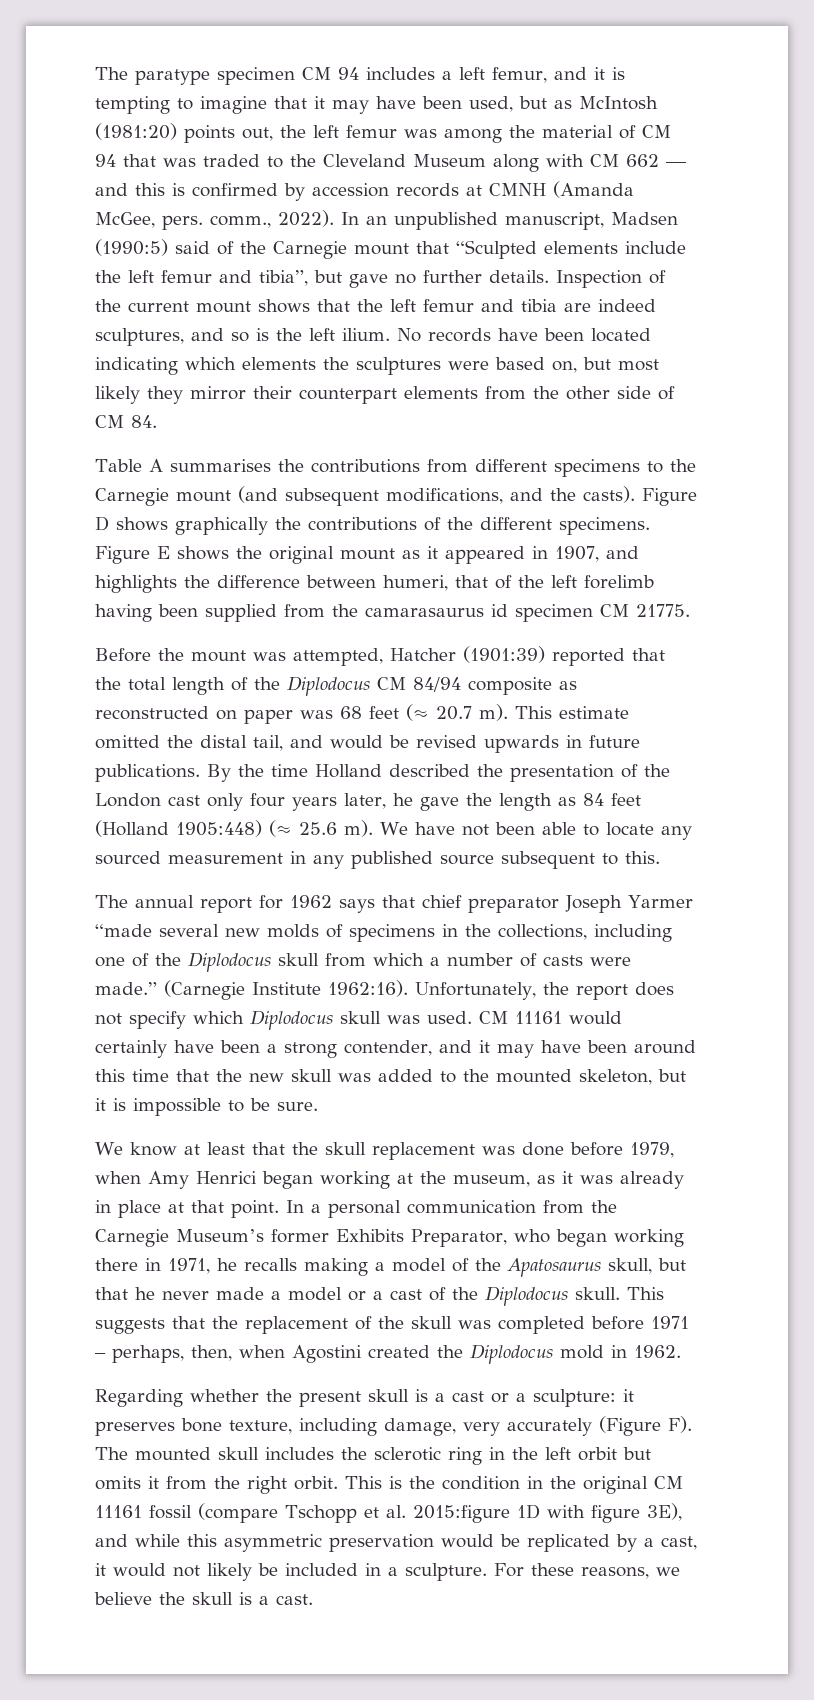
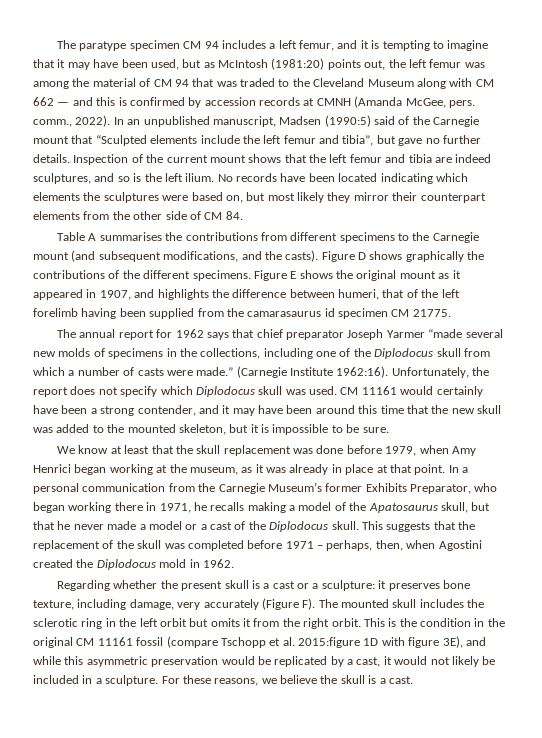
- Before the mount was attempted, Hatcher (1901:39) reported that the total length of the Diplodocus CM 84/94 composite as reconstructed on paper was 68 feet (≈ 20.7 m). This estimate omitted the distal tail, and would be revised upwards in future publications. By the time Holland described the presentation of the London cast only four years later, he gave the length as 84 feet (Holland 1905:448) (≈ 25.6 m). We have not been able to locate any sourced measurement in any published source subsequent to this.

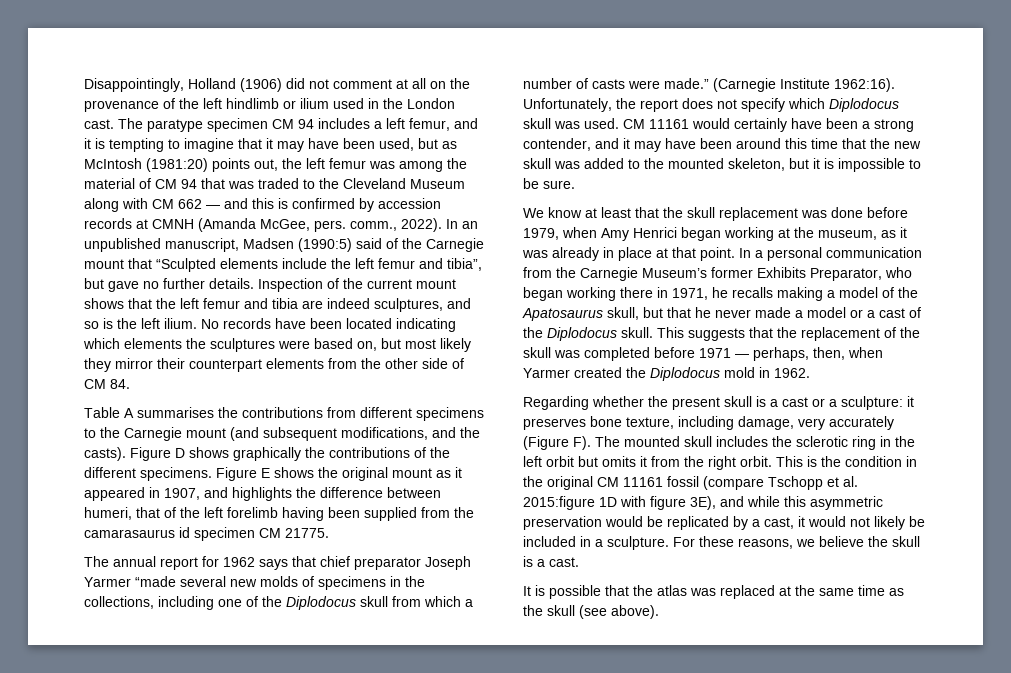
+ Disappointingly, Holland (1906) did not comment at all on the provenance of the left hindlimb or ilium used in the London cast.
- This suggests that the replacement of the skull was completed before 1971 – perhaps, then, when Agostini created the Diplodocus mold in 1962.
+ This suggests that the replacement of the skull was completed before 1971 — perhaps, then, when Yarmer created the Diplodocus mold in 1962.
+ It is possible that the atlas was replaced at the same time as the skull (see above).

